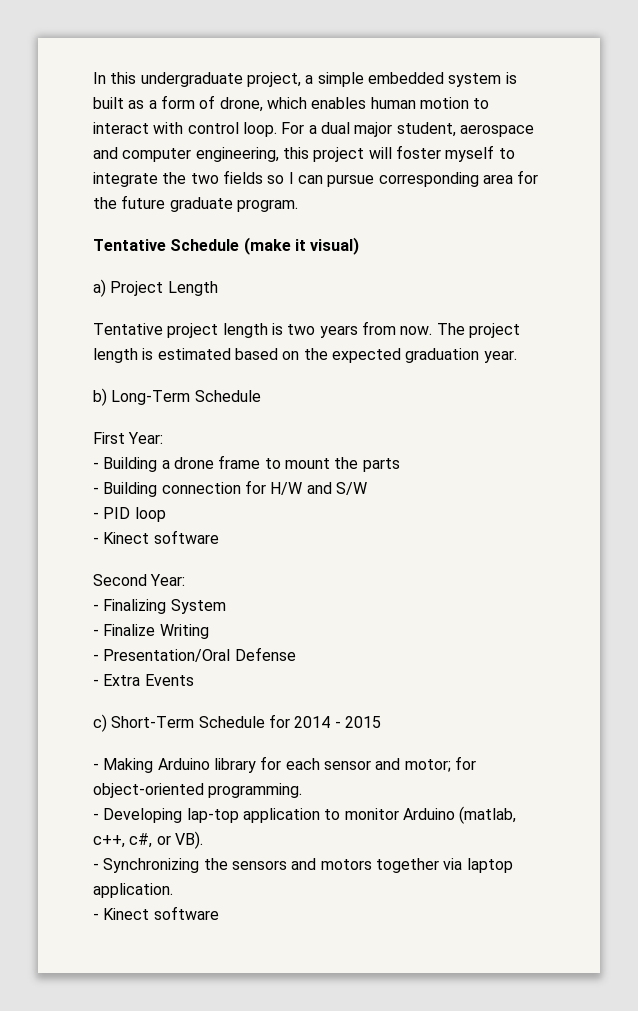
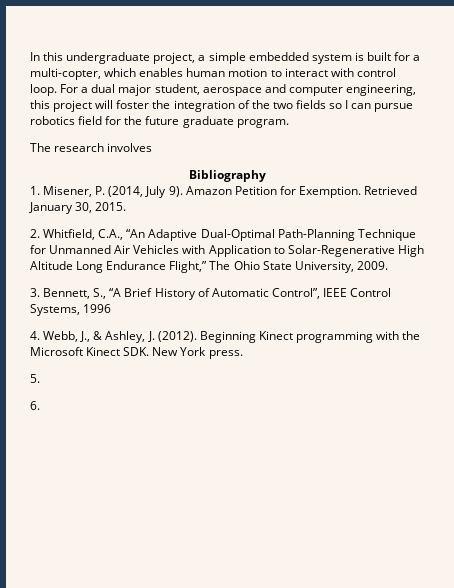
- In this undergraduate project, a simple embedded system is built as a form of drone, which enables human motion to interact with control loop.
+ In this undergraduate project, a simple embedded system is built for a multi-copter, which enables human motion to interact with control loop.
- For a dual major student, aerospace and computer engineering, this project will foster myself to integrate the two fields so I can pursue corresponding area for the future graduate program.
+ For a dual major student, aerospace and computer engineering, this project will foster the integration of the two fields so I can pursue robotics field for the future graduate program.
- Tentative Schedule (make it visual)
- a) Project Length
- Tentative project length is two years from now. The project length is estimated based on the expected graduation year.
- b) Long-Term Schedule
- First Year:
- - Building a drone frame to mount the parts
- - Building connection for H/W and S/W
- - PID loop
- - Kinect software
- Second Year:
- - Finalizing System
- - Finalize Writing
- - Presentation/Oral Defense
- - Extra Events
- c) Short-Term Schedule for 2014 - 2015
- - Making Arduino library for each sensor and motor; for object-oriented programming.
- - Developing lap-top application to monitor Arduino (matlab, c++, c#, or VB).
- - Synchronizing the sensors and motors together via laptop application.
- - Kinect software
+ The research involves
+ Bibliography
+ 1. Misener, P. (2014, July 9). Amazon Petition for Exemption. Retrieved January 30, 2015.
+ 2. Whitfield, C.A., “An Adaptive Dual-Optimal Path-Planning Technique for Unmanned Air Vehicles with Application to Solar-Regenerative High Altitude Long Endurance Flight,” The Ohio State University, 2009.
+ 3. Bennett, S., “A Brief History of Automatic Control”, IEEE Control Systems, 1996
+ 4. Webb, J., & Ashley, J. (2012). Beginning Kinect programming with the Microsoft Kinect SDK. New York press.
+ 5.
+ 6.

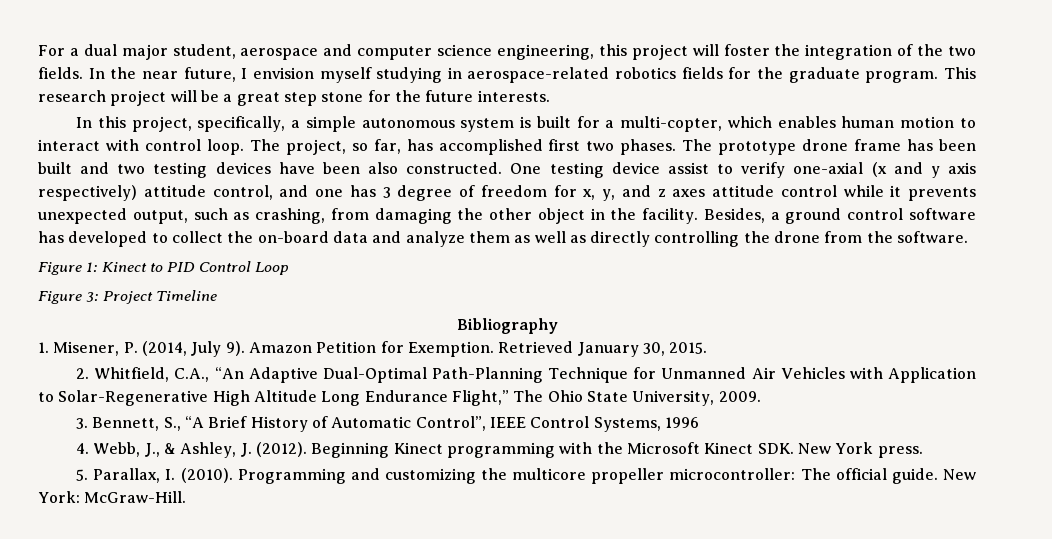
- In this undergraduate project, a simple embedded system is built for a multi-copter, which enables human motion to interact with control loop.
+ For a dual major student, aerospace and computer science engineering, this project will foster the integration of the two fields. In the near future, I envision myself studying in aerospace-related robotics fields for the graduate program. This research project will be a great step stone for the future interests.
+ In this project, specifically, a simple autonomous system is built for a multi-copter, which enables human motion to interact with control loop.
- For a dual major student, aerospace and computer engineering, this project will foster the integration of the two fields so I can pursue robotics field for the future graduate program.
- The research involves
+ The project, so far, has accomplished first two phases. The prototype drone frame has been built and two testing devices have been also constructed. One testing device assist to verify one-axial (x and y axis respectively) attitude control, and one has 3 degree of freedom for x, y, and z axes attitude control while it prevents unexpected output, such as crashing, from damaging the other object in the facility. Besides, a ground control software has developed to collect the on-board data and analyze them as well as directly controlling the drone from the software.
+ Figure 1: Kinect to PID Control Loop
+ Figure 3: Project Timeline
- 5.
- 6.
+ 5. Parallax, I. (2010). Programming and customizing the multicore propeller microcontroller: The official guide. New York: McGraw-Hill.

